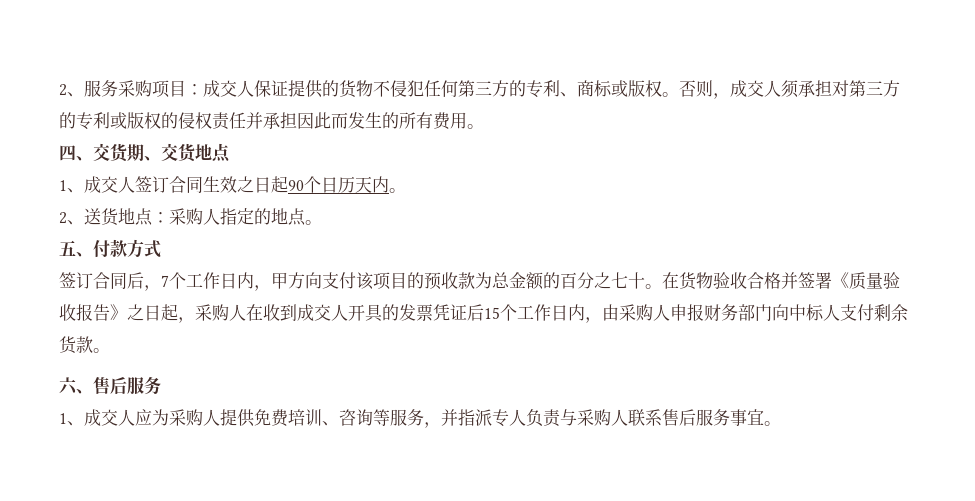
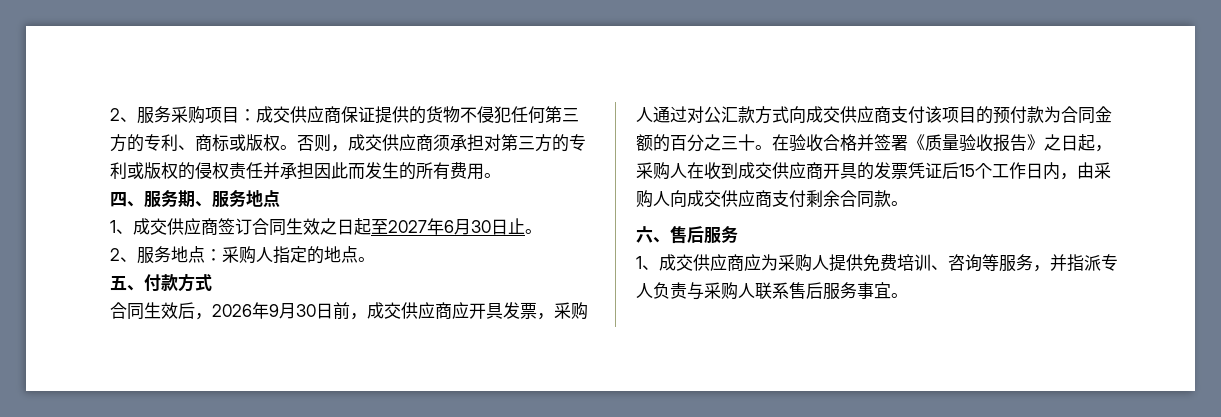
- 2、服务采购项目：成交人保证提供的货物不侵犯任何第三方的专利、商标或版权。
+ 2、服务采购项目：成交供应商保证提供的货物不侵犯任何第三方的专利、商标或版权。
- 否则，成交人须承担对第三方的专利或版权的侵权责任并承担因此而发生的所有费用。
+ 否则，成交供应商须承担对第三方的专利或版权的侵权责任并承担因此而发生的所有费用。
- 四、交货期、交货地点
+ 四、服务期、服务地点
- 1、成交人签订合同生效之日起90个日历天内。
+ 1、成交供应商签订合同生效之日起至2027年6月30日止。
- 2、送货地点：采购人指定的地点。
+ 2、服务地点：采购人指定的地点。
- 签订合同后，7个工作日内，甲方向支付该项目的预收款为总金额的百分之七十。在货物验收合格并签署《质量验收报告》之日起，采购人在收到成交人开具的发票凭证后15个工作日内，由采购人申报财务部门向中标人支付剩余货款。
+ 合同生效后，2026年9月30日前，成交供应商应开具发票，采购人通过对公汇款方式向成交供应商支付该项目的预付款为合同金额的百分之三十。在验收合格并签署《质量验收报告》之日起，采购人在收到成交供应商开具的发票凭证后15个工作日内，由采购人向成交供应商支付剩余合同款。
- 1、成交人应为采购人提供免费培训、咨询等服务，并指派专人负责与采购人联系售后服务事宜。
+ 1、成交供应商应为采购人提供免费培训、咨询等服务，并指派专人负责与采购人联系售后服务事宜。

